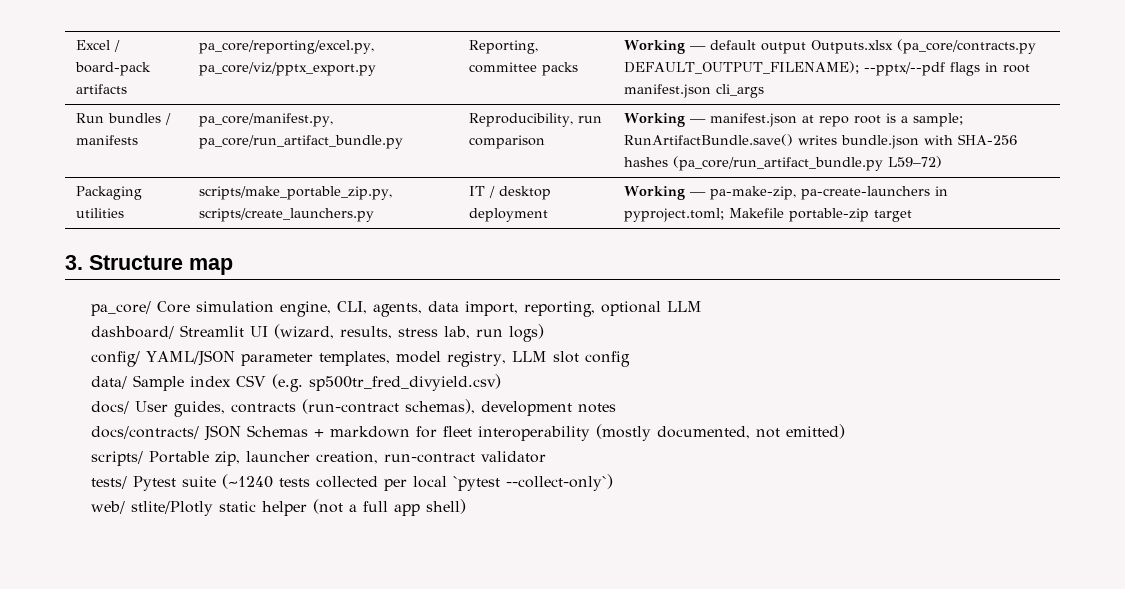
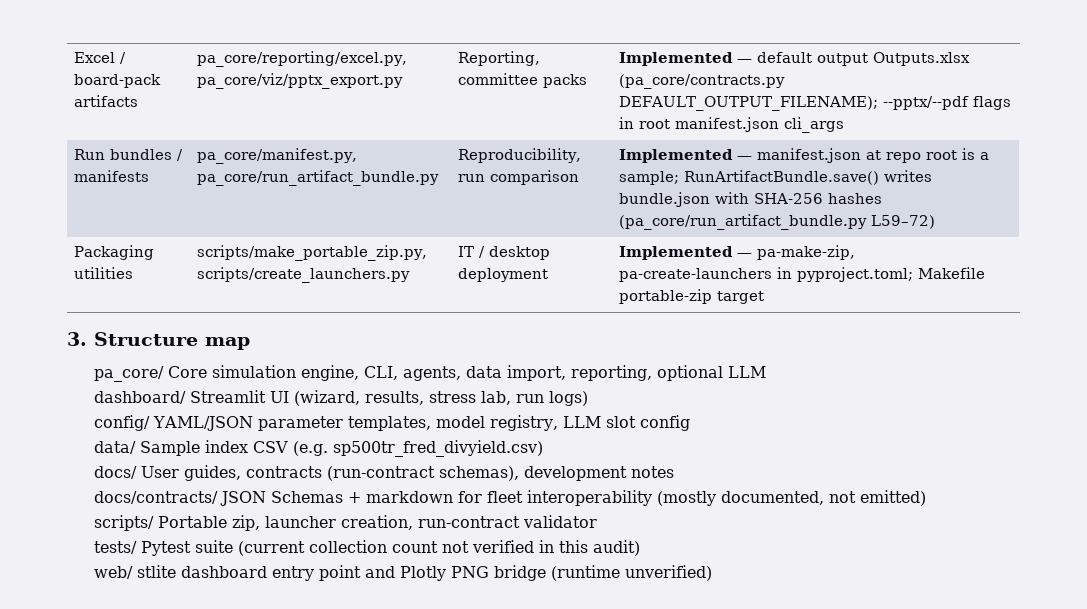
- Excel / board-pack artifacts | pa_core/reporting/excel.py, pa_core/viz/pptx_export.py | Reporting, committee packs | Working — default output Outputs.xlsx (pa_core/contracts.py DEFAULT_OUTPUT_FILENAME); --pptx/--pdf flags in root manifest.json cli_args
+ Excel / board-pack artifacts | pa_core/reporting/excel.py, pa_core/viz/pptx_export.py | Reporting, committee packs | Implemented — default output Outputs.xlsx (pa_core/contracts.py DEFAULT_OUTPUT_FILENAME); --pptx/--pdf flags in root manifest.json cli_args
- Run bundles / manifests | pa_core/manifest.py, pa_core/run_artifact_bundle.py | Reproducibility, run comparison | Working — manifest.json at repo root is a sample; RunArtifactBundle.save() writes bundle.json with SHA-256 hashes (pa_core/run_artifact_bundle.py L59–72)
+ Run bundles / manifests | pa_core/manifest.py, pa_core/run_artifact_bundle.py | Reproducibility, run comparison | Implemented — manifest.json at repo root is a sample; RunArtifactBundle.save() writes bundle.json with SHA-256 hashes (pa_core/run_artifact_bundle.py L59–72)
- Packaging utilities | scripts/make_portable_zip.py, scripts/create_launchers.py | IT / desktop deployment | Working — pa-make-zip, pa-create-launchers in pyproject.toml; Makefile portable-zip target
+ Packaging utilities | scripts/make_portable_zip.py, scripts/create_launchers.py | IT / desktop deployment | Implemented — pa-make-zip, pa-create-launchers in pyproject.toml; Makefile portable-zip target
- tests/ Pytest suite (~1240 tests collected per local `pytest --collect-only`)
- web/ stlite/Plotly static helper (not a full app shell)
+ tests/ Pytest suite (current collection count not verified in this audit)
+ web/ stlite dashboard entry point and Plotly PNG bridge (runtime unverified)

